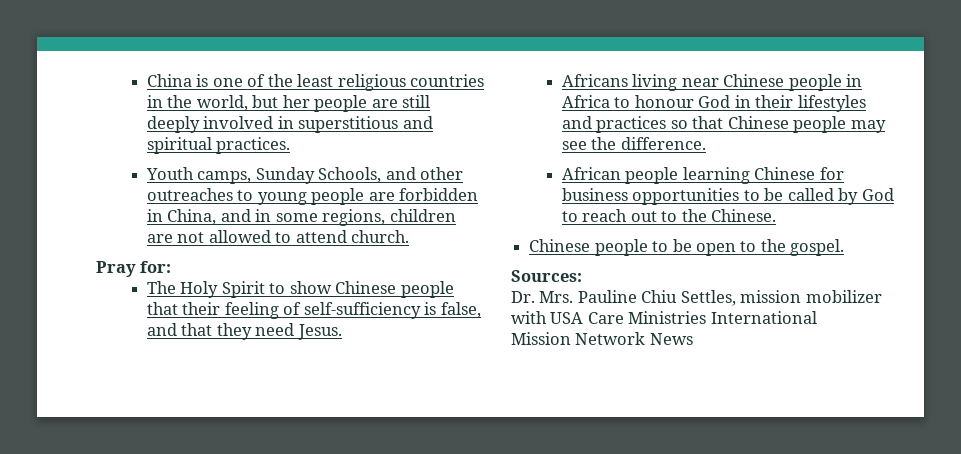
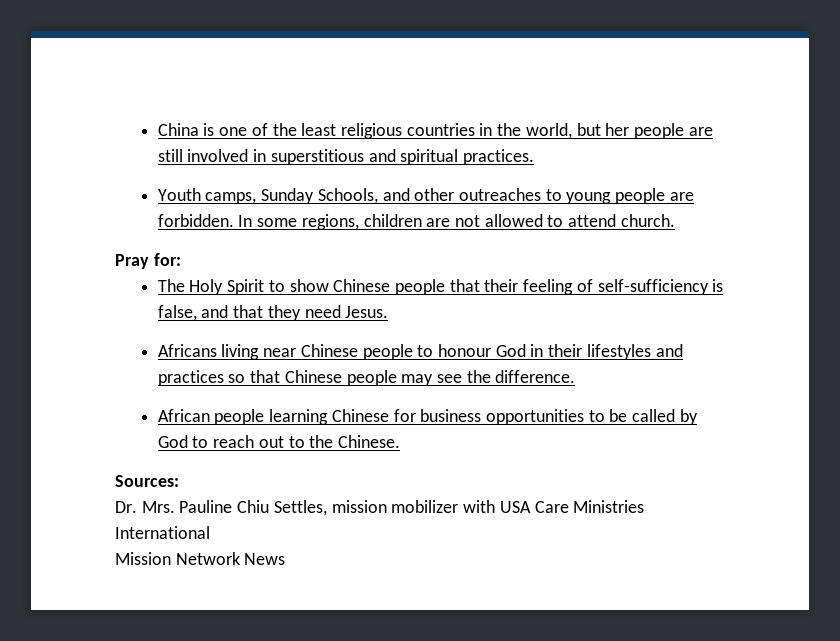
- China is one of the least religious countries in the world, but her people are still deeply involved in superstitious and spiritual practices.
+ China is one of the least religious countries in the world, but her people are still involved in superstitious and spiritual practices.
- Youth camps, Sunday Schools, and other outreaches to young people are forbidden in China, and in some regions, children are not allowed to attend church.
+ Youth camps, Sunday Schools, and other outreaches to young people are forbidden. In some regions, children are not allowed to attend church.
- Africans living near Chinese people in Africa to honour God in their lifestyles and practices so that Chinese people may see the difference.
+ Africans living near Chinese people to honour God in their lifestyles and practices so that Chinese people may see the difference.
- Chinese people to be open to the gospel.

